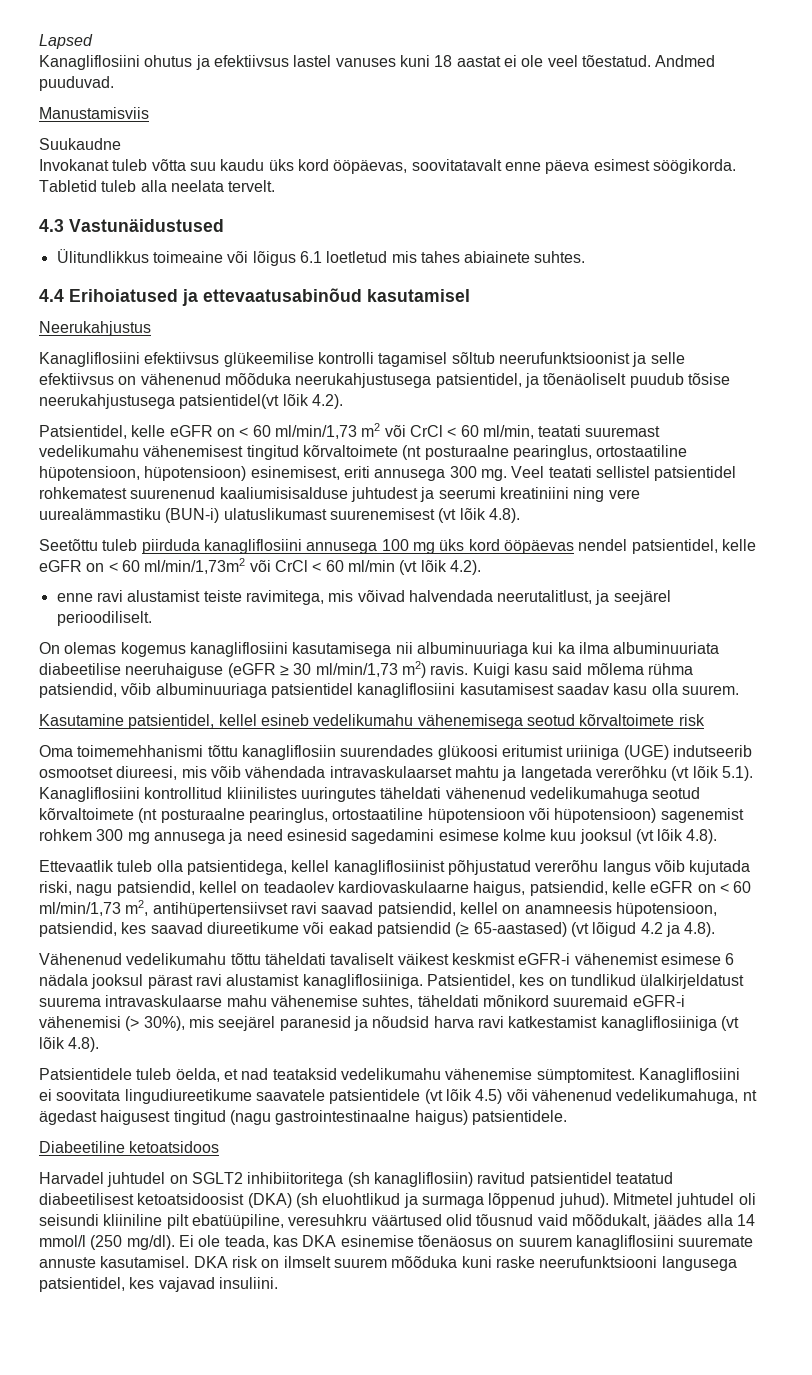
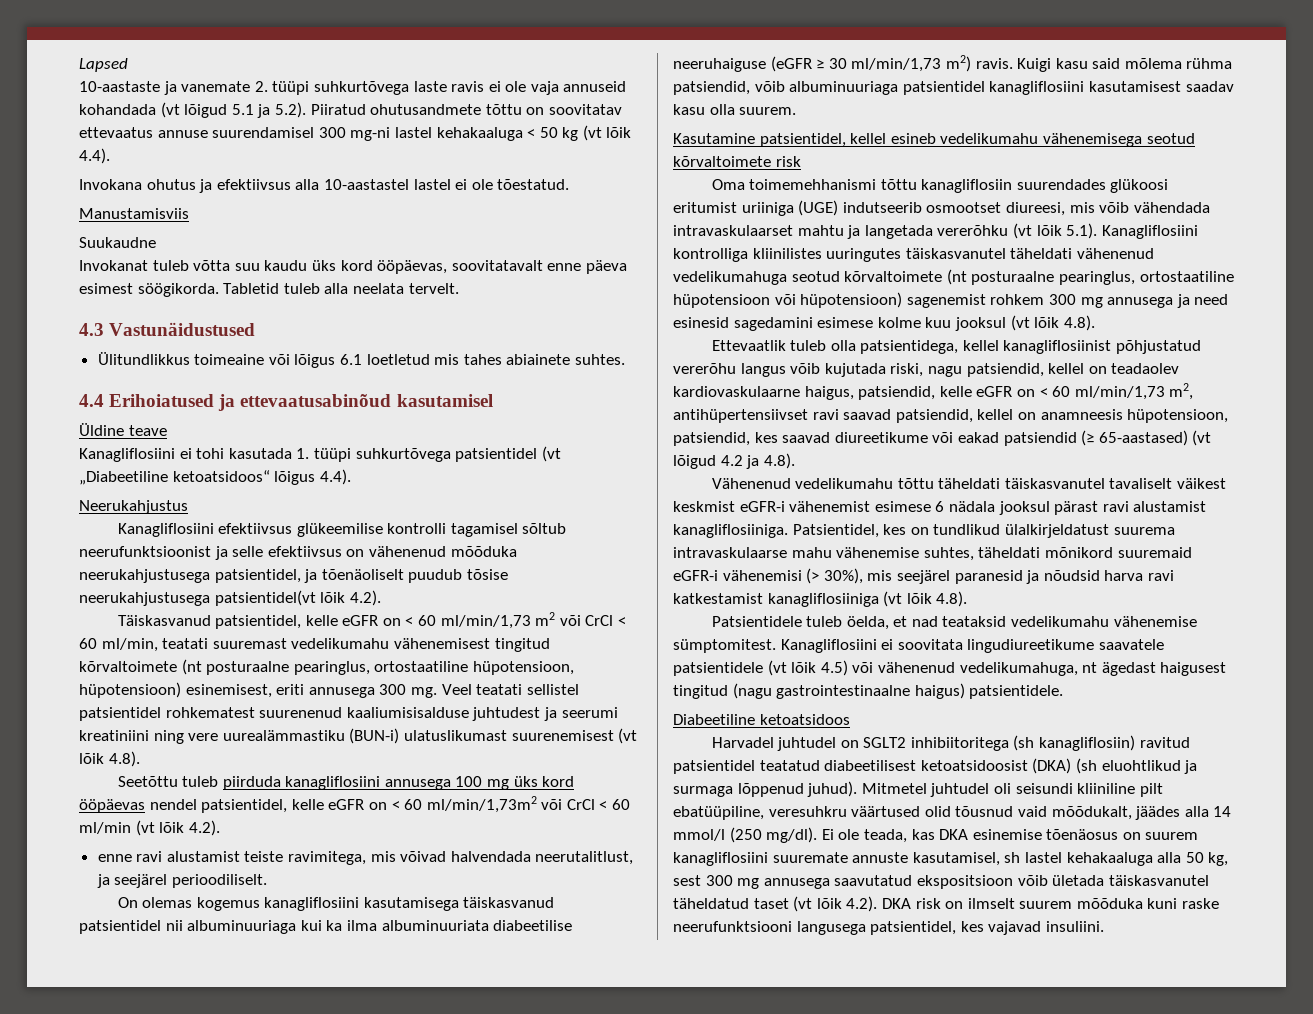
- Kanagliflosiini ohutus ja efektiivsus lastel vanuses kuni 18 aastat ei ole veel tõestatud. Andmed puuduvad.
+ 10-aastaste ja vanemate 2. tüüpi suhkurtõvega laste ravis ei ole vaja annuseid kohandada (vt lõigud 5.1 ja 5.2). Piiratud ohutusandmete tõttu on soovitatav ettevaatus annuse suurendamisel 300 mg-ni lastel kehakaaluga < 50 kg (vt lõik 4.4).
+ Invokana ohutus ja efektiivsus alla 10-aastastel lastel ei ole tõestatud.
+ Üldine teave
+ Kanagliflosiini ei tohi kasutada 1. tüüpi suhkurtõvega patsientidel (vt „Diabeetiline ketoatsidoos“ lõigus 4.4).
- Patsientidel, kelle eGFR on < 60 ml/min/1,73 m2 või CrCl < 60 ml/min, teatati suuremast vedelikumahu vähenemisest tingitud kõrvaltoimete (nt posturaalne pearinglus, ortostaatiline hüpotensioon, hüpotensioon) esinemisest, eriti annusega 300 mg.
+ Täiskasvanud patsientidel, kelle eGFR on < 60 ml/min/1,73 m2 või CrCl < 60 ml/min, teatati suuremast vedelikumahu vähenemisest tingitud kõrvaltoimete (nt posturaalne pearinglus, ortostaatiline hüpotensioon, hüpotensioon) esinemisest, eriti annusega 300 mg.
- On olemas kogemus kanagliflosiini kasutamisega nii albuminuuriaga kui ka ilma albuminuuriata diabeetilise neeruhaiguse (eGFR ≥ 30 ml/min/1,73 m2) ravis.
+ On olemas kogemus kanagliflosiini kasutamisega täiskasvanud patsientidel nii albuminuuriaga kui ka ilma albuminuuriata diabeetilise neeruhaiguse (eGFR ≥ 30 ml/min/1,73 m2) ravis.
- Oma toimemehhanismi tõttu kanagliflosiin suurendades glükoosi eritumist uriiniga (UGE) indutseerib osmootset diureesi, mis võib vähendada intravaskulaarset mahtu ja langetada vererõhku (vt lõik 5.1). Kanagliflosiini kontrollitud kliinilistes uuringutes täheldati vähenenud vedelikumahuga seotud kõrvaltoimete (nt posturaalne pearinglus, ortostaatiline hüpotensioon või hüpotensioon) sagenemist rohkem 300 mg annusega ja need esinesid sagedamini esimese kolme kuu jooksul (vt lõik 4.8).
+ Oma toimemehhanismi tõttu kanagliflosiin suurendades glükoosi eritumist uriiniga (UGE) indutseerib osmootset diureesi, mis võib vähendada intravaskulaarset mahtu ja langetada vererõhku (vt lõik 5.1). Kanagliflosiini kontrolliga kliinilistes uuringutes täiskasvanutel täheldati vähenenud vedelikumahuga seotud kõrvaltoimete (nt posturaalne pearinglus, ortostaatiline hüpotensioon või hüpotensioon) sagenemist rohkem 300 mg annusega ja need esinesid sagedamini esimese kolme kuu jooksul (vt lõik 4.8).
- Vähenenud vedelikumahu tõttu täheldati tavaliselt väikest keskmist eGFR-i vähenemist esimese 6 nädala jooksul pärast ravi alustamist kanagliflosiiniga.
+ Vähenenud vedelikumahu tõttu täheldati täiskasvanutel tavaliselt väikest keskmist eGFR-i vähenemist esimese 6 nädala jooksul pärast ravi alustamist kanagliflosiiniga.
- Ei ole teada, kas DKA esinemise tõenäosus on suurem kanagliflosiini suuremate annuste kasutamisel. DKA risk on ilmselt suurem mõõduka kuni raske neerufunktsiooni langusega patsientidel, kes vajavad insuliini.
+ Ei ole teada, kas DKA esinemise tõenäosus on suurem kanagliflosiini suuremate annuste kasutamisel, sh lastel kehakaaluga alla 50 kg, sest 300 mg annusega saavutatud ekspositsioon võib ületada täiskasvanutel täheldatud taset (vt lõik 4.2). DKA risk on ilmselt suurem mõõduka kuni raske neerufunktsiooni langusega patsientidel, kes vajavad insuliini.

